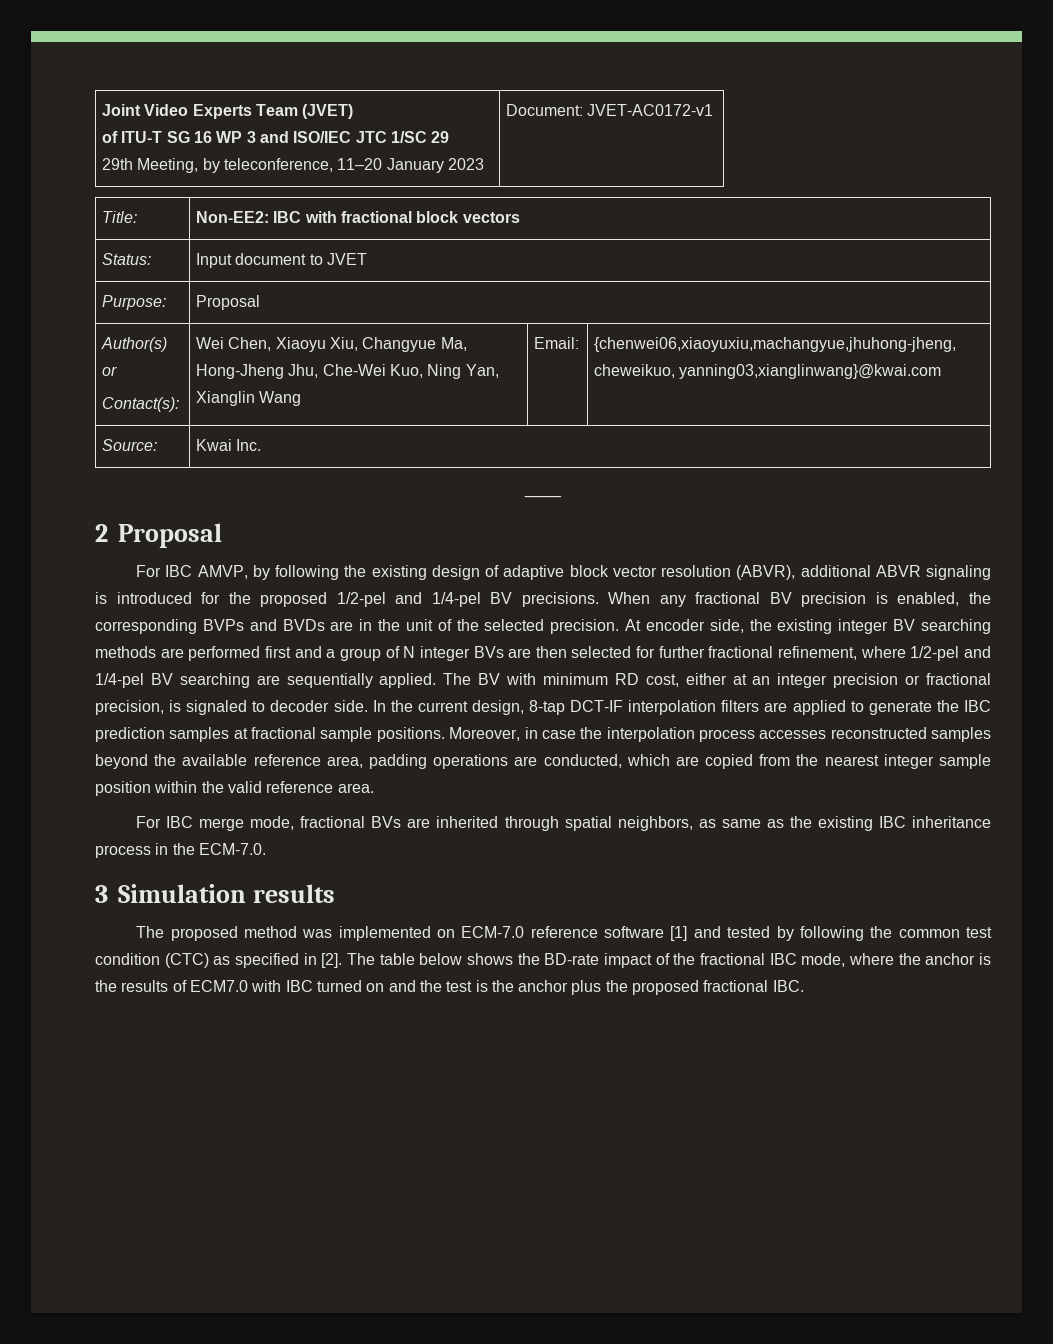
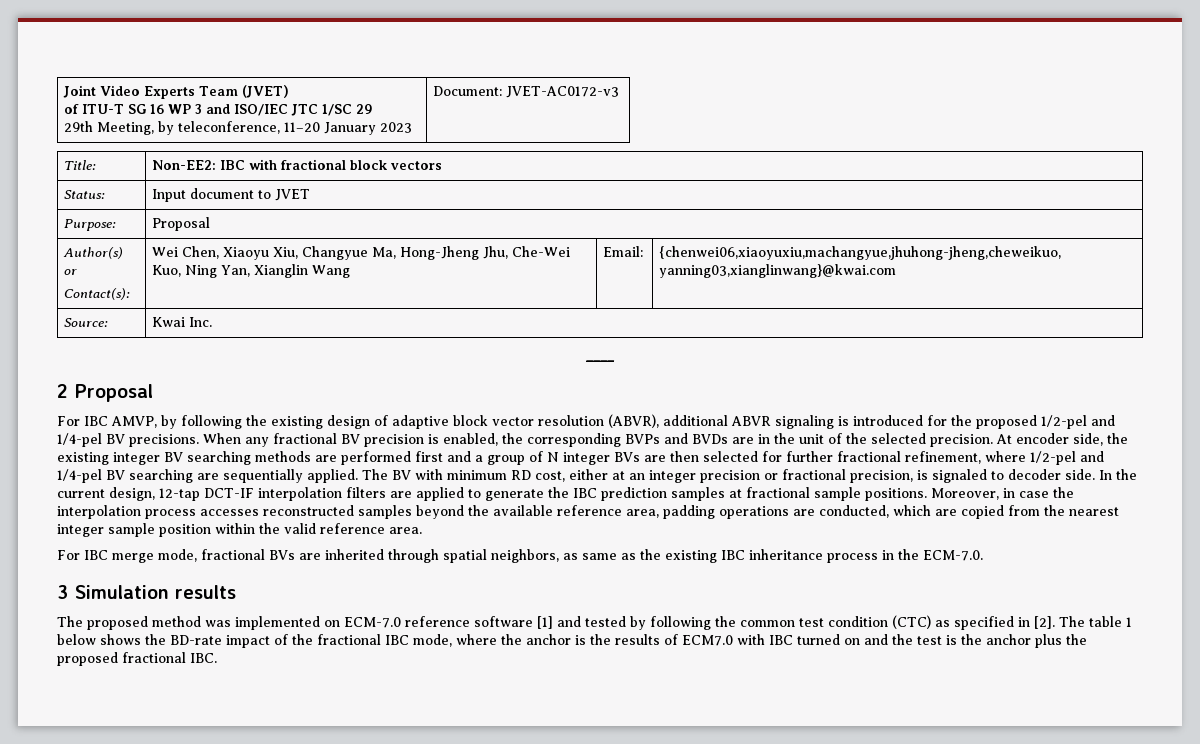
  Joint Video Experts Team (JVET)
  of ITU-T SG 16 WP 3 and ISO/IEC JTC 1/SC 29
- 29th Meeting, by teleconference, 11–20 January 2023 | Document: JVET-AC0172-v1
+ 29th Meeting, by teleconference, 11–20 January 2023 | Document: JVET-AC0172-v3
- In the current design, 8-tap DCT-IF interpolation filters are applied to generate the IBC prediction samples at fractional sample positions.
+ In the current design, 12-tap DCT-IF interpolation filters are applied to generate the IBC prediction samples at fractional sample positions.
- The table below shows the BD-rate impact of the fractional IBC mode, where the anchor is the results of ECM7.0 with IBC turned on and the test is the anchor plus the proposed fractional IBC.
+ The table 1 below shows the BD-rate impact of the fractional IBC mode, where the anchor is the results of ECM7.0 with IBC turned on and the test is the anchor plus the proposed fractional IBC.

